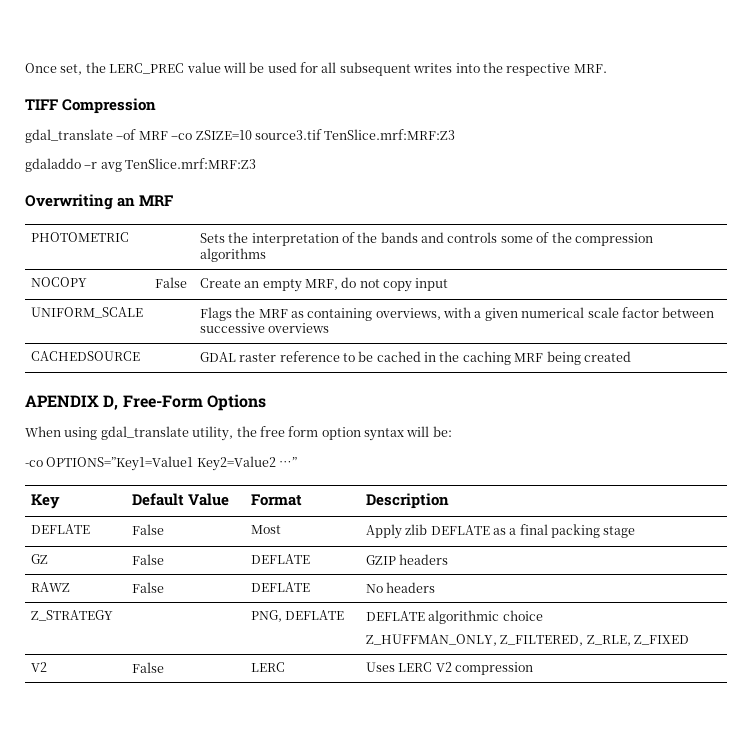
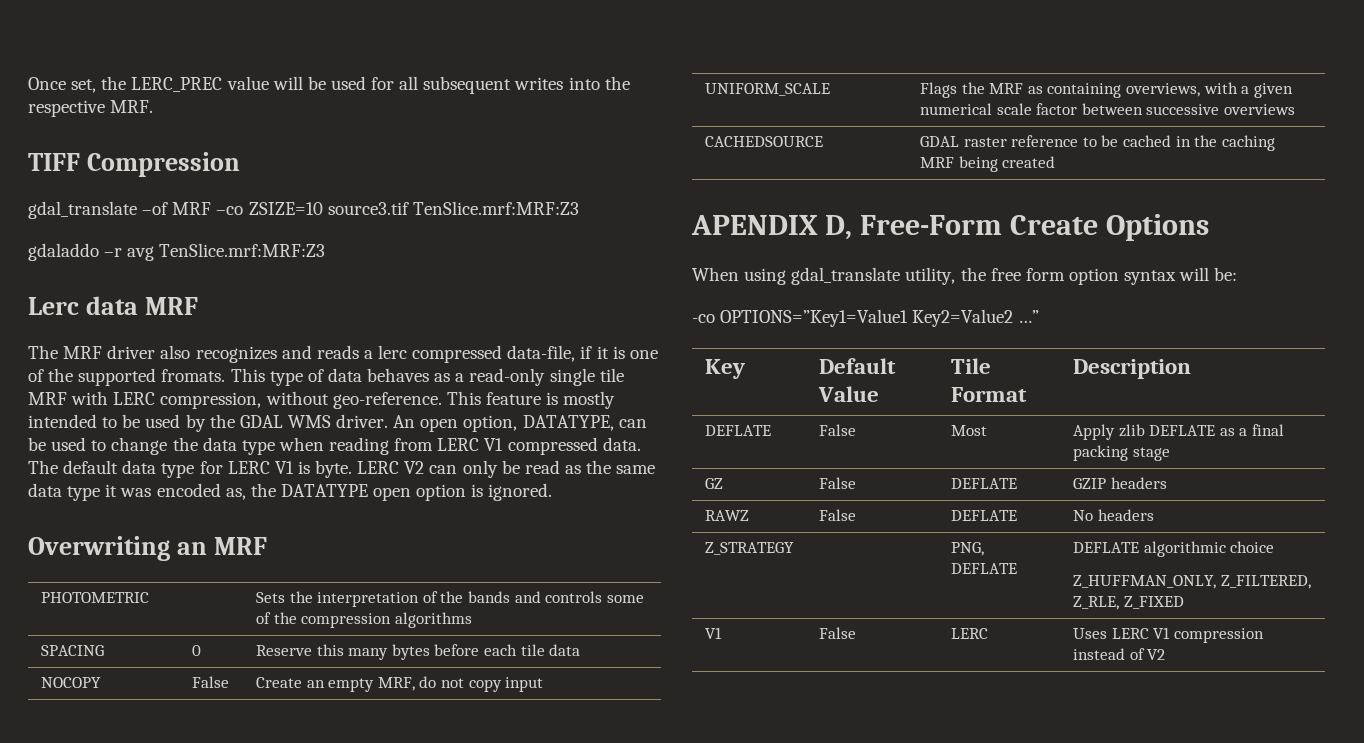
+ Lerc data MRF
+ The MRF driver also recognizes and reads a lerc compressed data-file, if it is one of the supported fromats. This type of data behaves as a read-only single tile MRF with LERC compression, without geo-reference. This feature is mostly intended to be used by the GDAL WMS driver. An open option, DATATYPE, can be used to change the data type when reading from LERC V1 compressed data. The default data type for LERC V1 is byte. LERC V2 can only be read as the same data type it was encoded as, the DATATYPE open option is ignored.
+ SPACING | 0 | Reserve this many bytes before each tile data
- APENDIX D, Free-Form Options
+ APENDIX D, Free-Form Create Options
- Key | Default Value | Format | Description
+ Key | Default Value | Tile Format | Description
- V2 | False | LERC | Uses LERC V2 compression
+ V1 | False | LERC | Uses LERC V1 compression instead of V2

